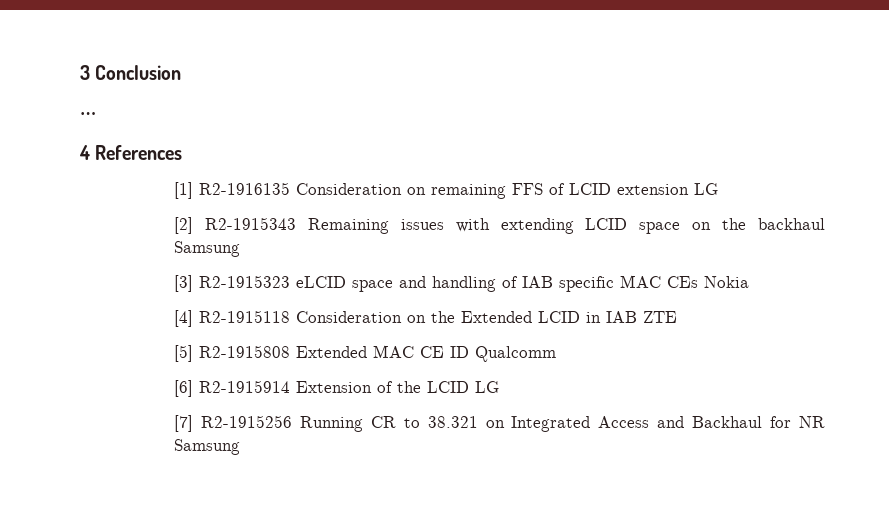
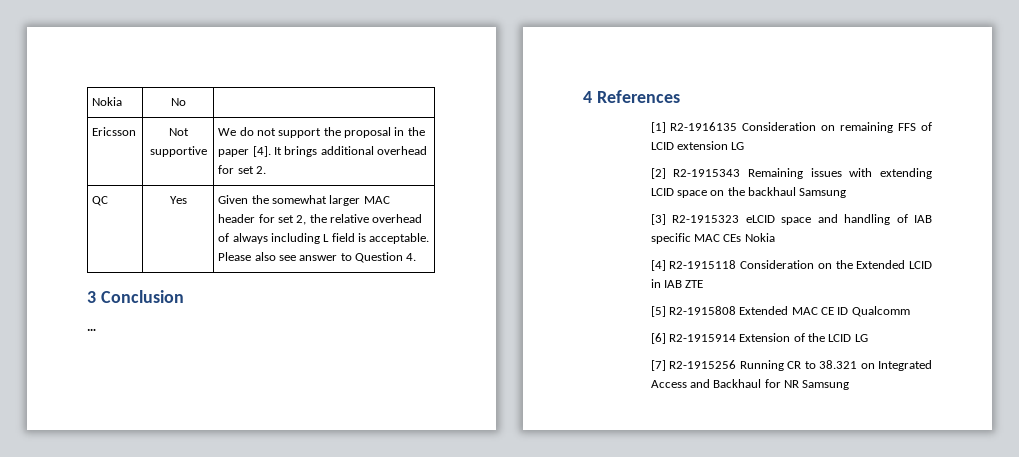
+ Nokia | No |
+ Ericsson | Not supportive | We do not support the proposal in the paper [4]. It brings additional overhead for set 2.
+ QC | Yes | Given the somewhat larger MAC header for set 2, the relative overhead of always including L field is acceptable. Please also see answer to Question 4.

